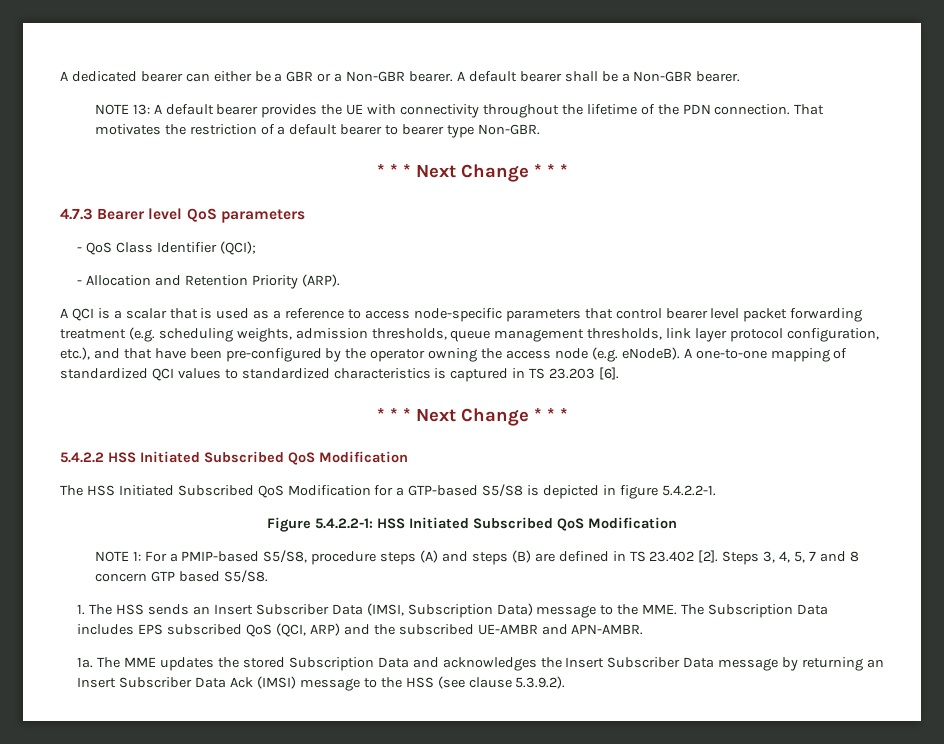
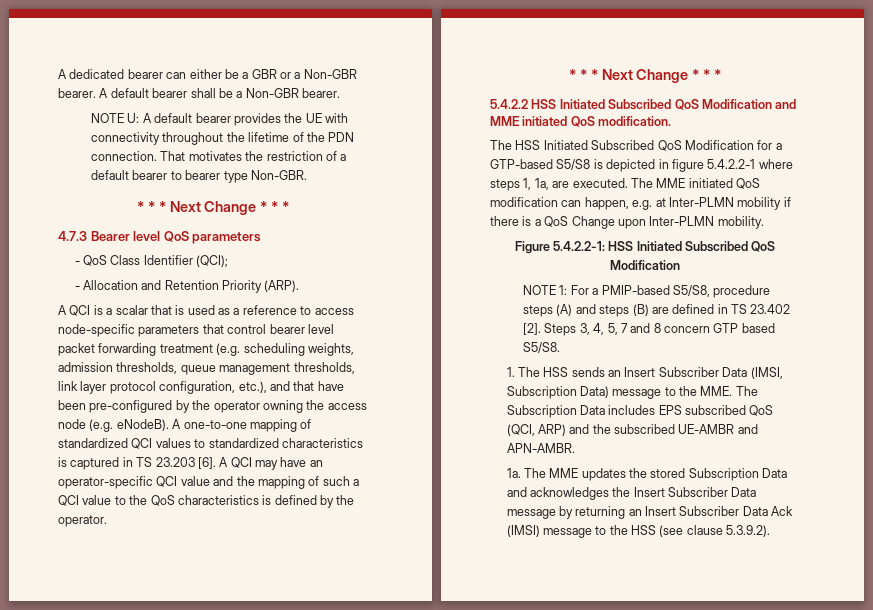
- NOTE 13: A default bearer provides the UE with connectivity throughout the lifetime of the PDN connection.
+ NOTE U: A default bearer provides the UE with connectivity throughout the lifetime of the PDN connection.
+ A QCI may have an operator-specific QCI value and the mapping of such a QCI value to the QoS characteristics is defined by the operator.
- 5.4.2.2 HSS Initiated Subscribed QoS Modification
+ 5.4.2.2 HSS Initiated Subscribed QoS Modification and MME initiated QoS modification.
- The HSS Initiated Subscribed QoS Modification for a GTP-based S5/S8 is depicted in figure 5.4.2.2-1.
+ The HSS Initiated Subscribed QoS Modification for a GTP-based S5/S8 is depicted in figure 5.4.2.2-1 where steps 1, 1a, are executed. The MME initiated QoS modification can happen, e.g. at Inter-PLMN mobility if there is a QoS Change upon Inter-PLMN mobility.

